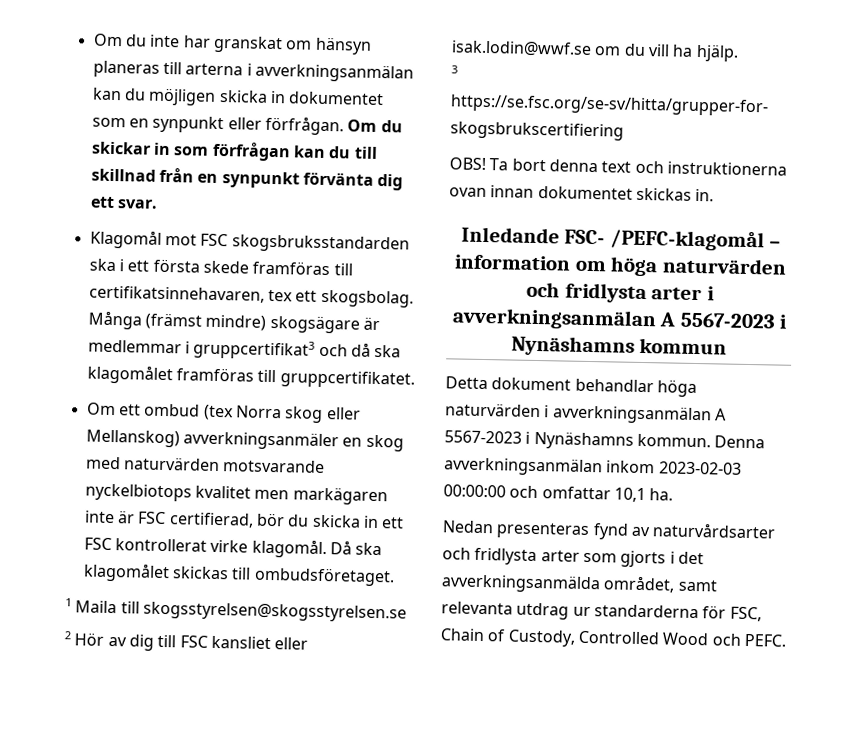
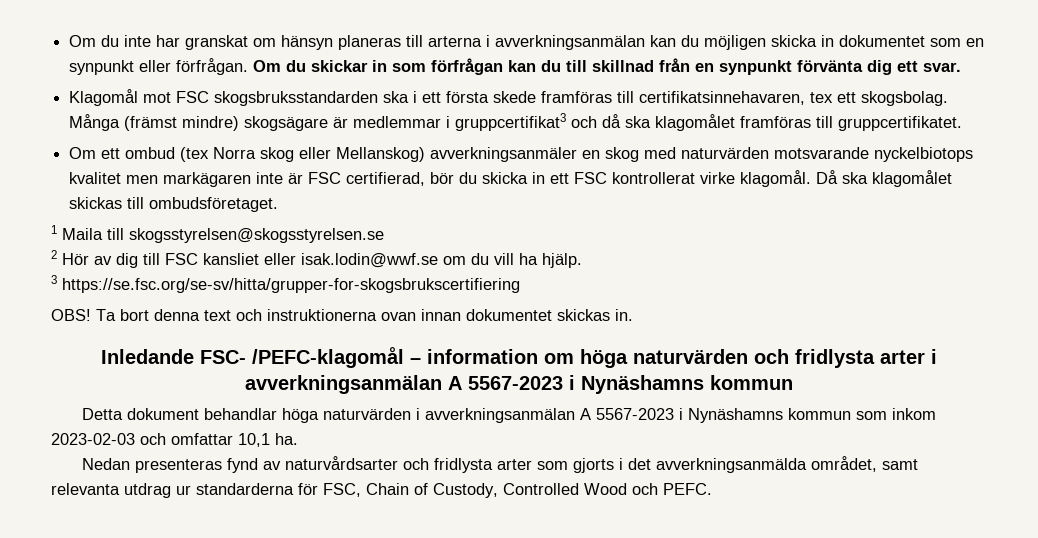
- Detta dokument behandlar höga naturvärden i avverkningsanmälan A 5567-2023 i Nynäshamns kommun. Denna avverkningsanmälan inkom 2023-02-03 00:00:00 och omfattar 10,1 ha.
+ Detta dokument behandlar höga naturvärden i avverkningsanmälan A 5567-2023 i Nynäshamns kommun som inkom 2023-02-03 och omfattar 10,1 ha.

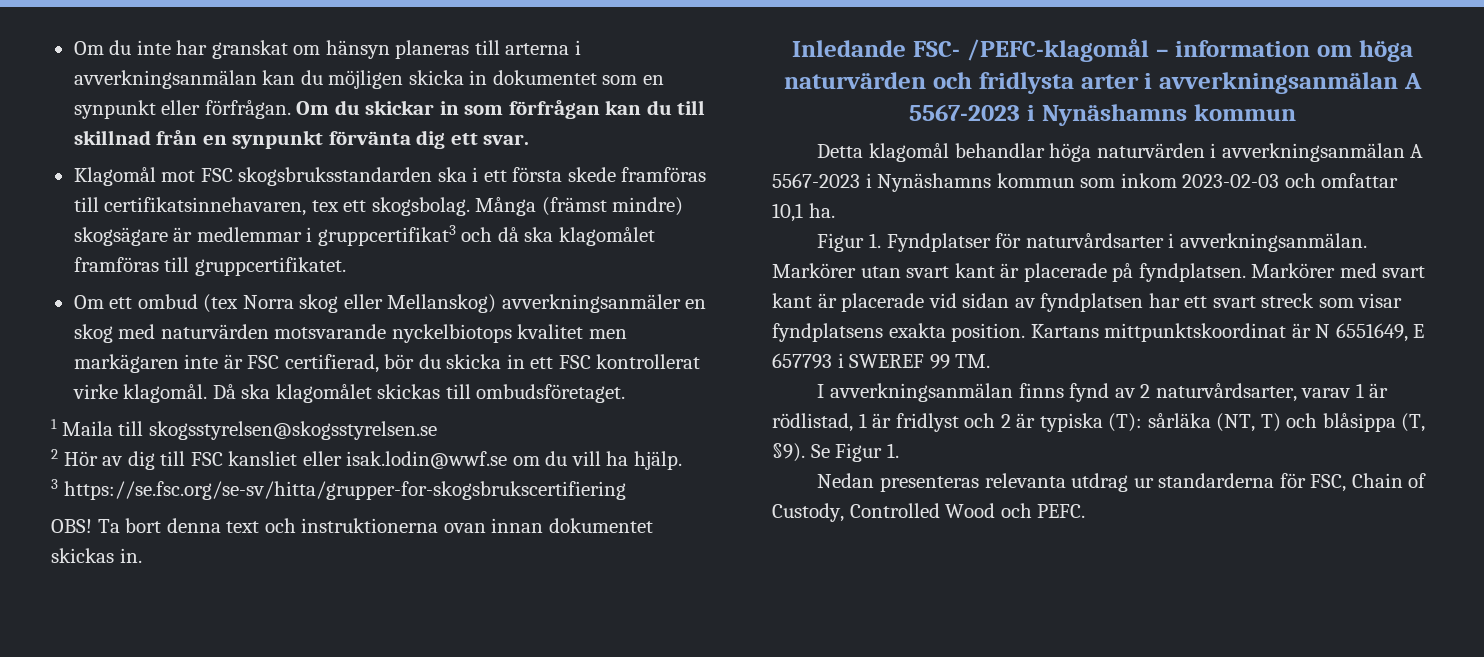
- Detta dokument behandlar höga naturvärden i avverkningsanmälan A 5567-2023 i Nynäshamns kommun som inkom 2023-02-03 och omfattar 10,1 ha.
+ Detta klagomål behandlar höga naturvärden i avverkningsanmälan A 5567-2023 i Nynäshamns kommun som inkom 2023-02-03 och omfattar 10,1 ha.
- Nedan presenteras fynd av naturvårdsarter och fridlysta arter som gjorts i det avverkningsanmälda området, samt relevanta utdrag ur standarderna för FSC, Chain of Custody, Controlled Wood och PEFC.
+ Figur 1. Fyndplatser för naturvårdsarter i avverkningsanmälan. Markörer utan svart kant är placerade på fyndplatsen. Markörer med svart kant är placerade vid sidan av fyndplatsen har ett svart streck som visar fyndplatsens exakta position. Kartans mittpunktskoordinat är N 6551649, E 657793 i SWEREF 99 TM.
+ I avverkningsanmälan finns fynd av 2 naturvårdsarter, varav 1 är rödlistad, 1 är fridlyst och 2 är typiska (T): sårläka (NT, T) och blåsippa (T, §9). Se Figur 1.
+ Nedan presenteras relevanta utdrag ur standarderna för FSC, Chain of Custody, Controlled Wood och PEFC.

